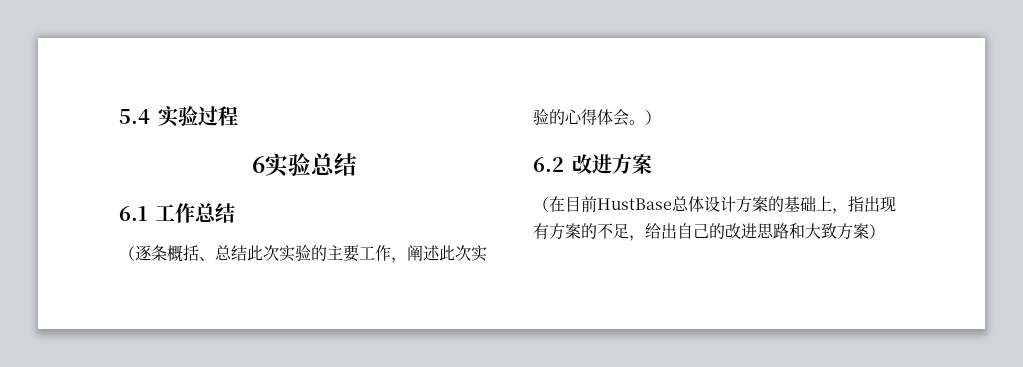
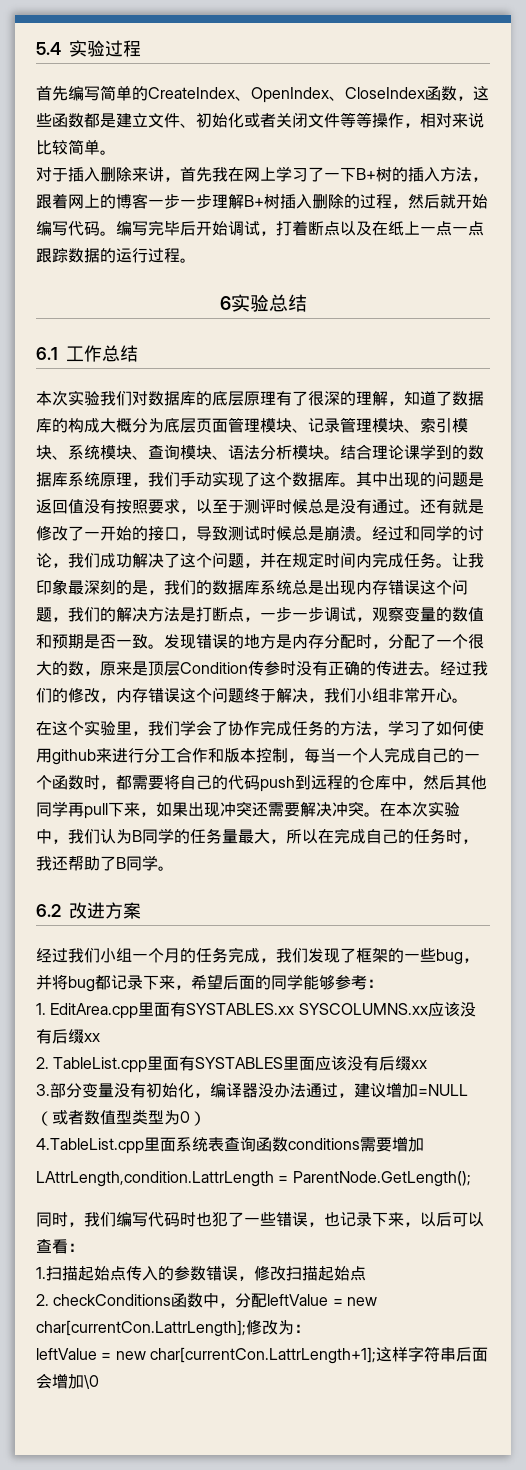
+ 首先编写简单的CreateIndex、OpenIndex、CloseIndex函数，这些函数都是建立文件、初始化或者关闭文件等等操作，相对来说比较简单。
+ 对于插入删除来讲，首先我在网上学习了一下B+树的插入方法，跟着网上的博客一步一步理解B+树插入删除的过程，然后就开始编写代码。编写完毕后开始调试，打着断点以及在纸上一点一点跟踪数据的运行过程。
- （逐条概括、总结此次实验的主要工作，阐述此次实验的心得体会。）
+ 本次实验我们对数据库的底层原理有了很深的理解，知道了数据库的构成大概分为底层页面管理模块、记录管理模块、索引模块、系统模块、查询模块、语法分析模块。结合理论课学到的数据库系统原理，我们手动实现了这个数据库。其中出现的问题是返回值没有按照要求，以至于测评时候总是没有通过。还有就是修改了一开始的接口，导致测试时候总是崩溃。经过和同学的讨论，我们成功解决了这个问题，并在规定时间内完成任务。让我印象最深刻的是，我们的数据库系统总是出现内存错误这个问题，我们的解决方法是打断点，一步一步调试，观察变量的数值和预期是否一致。发现错误的地方是内存分配时，分配了一个很大的数，原来是顶层Condition传参时没有正确的传进去。经过我们的修改，内存错误这个问题终于解决，我们小组非常开心。
+ 在这个实验里，我们学会了协作完成任务的方法，学习了如何使用github来进行分工合作和版本控制，每当一个人完成自己的一个函数时，都需要将自己的代码push到远程的仓库中，然后其他同学再pull下来，如果出现冲突还需要解决冲突。在本次实验中，我们认为B同学的任务量最大，所以在完成自己的任务时，我还帮助了B同学。
- （在目前HustBase总体设计方案的基础上，指出现有方案的不足，给出自己的改进思路和大致方案）
+ 经过我们小组一个月的任务完成，我们发现了框架的一些bug，并将bug都记录下来，希望后面的同学能够参考：
+ 1. EditArea.cpp里面有SYSTABLES.xx SYSCOLUMNS.xx应该没有后缀xx
+ 2. TableList.cpp里面有SYSTABLES里面应该没有后缀xx
+ 3.部分变量没有初始化，编译器没办法通过，建议增加=NULL（或者数值型类型为0）
+ 4.TableList.cpp里面系统表查询函数conditions需要增加
+ LAttrLength,condition.LattrLength = ParentNode.GetLength();
+ 同时，我们编写代码时也犯了一些错误，也记录下来，以后可以查看：
+ 1.扫描起始点传入的参数错误，修改扫描起始点
+ 2. checkConditions函数中，分配leftValue = new char[currentCon.LattrLength];修改为：
+ leftValue = new char[currentCon.LattrLength+1];这样字符串后面会增加\0

